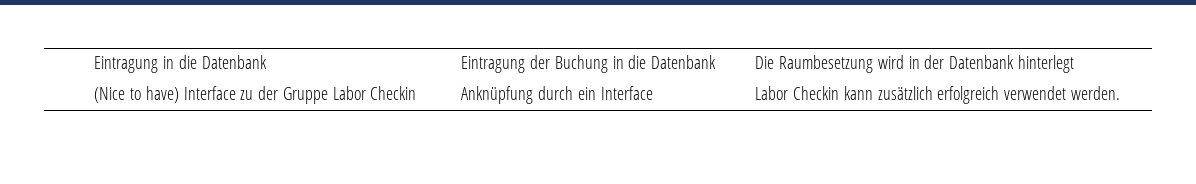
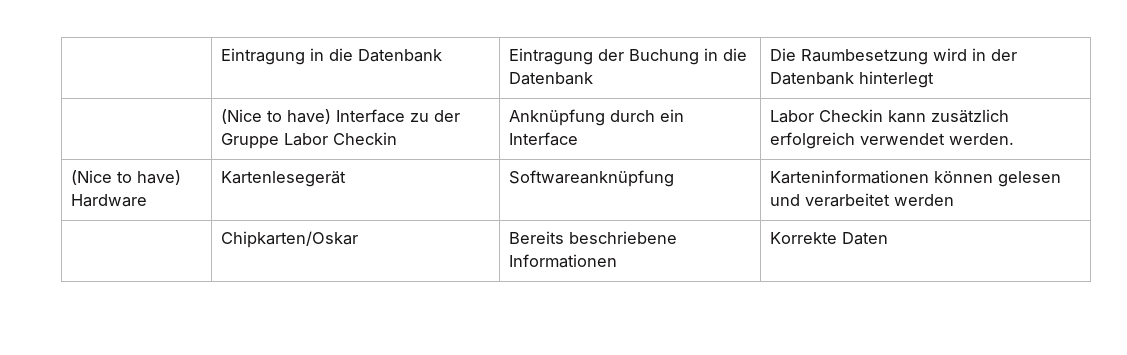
+ (Nice to have) Hardware | Kartenlesegerät | Softwareanknüpfung | Karteninformationen können gelesen und verarbeitet werden
+ | Chipkarten/Oskar | Bereits beschriebene Informationen | Korrekte Daten

